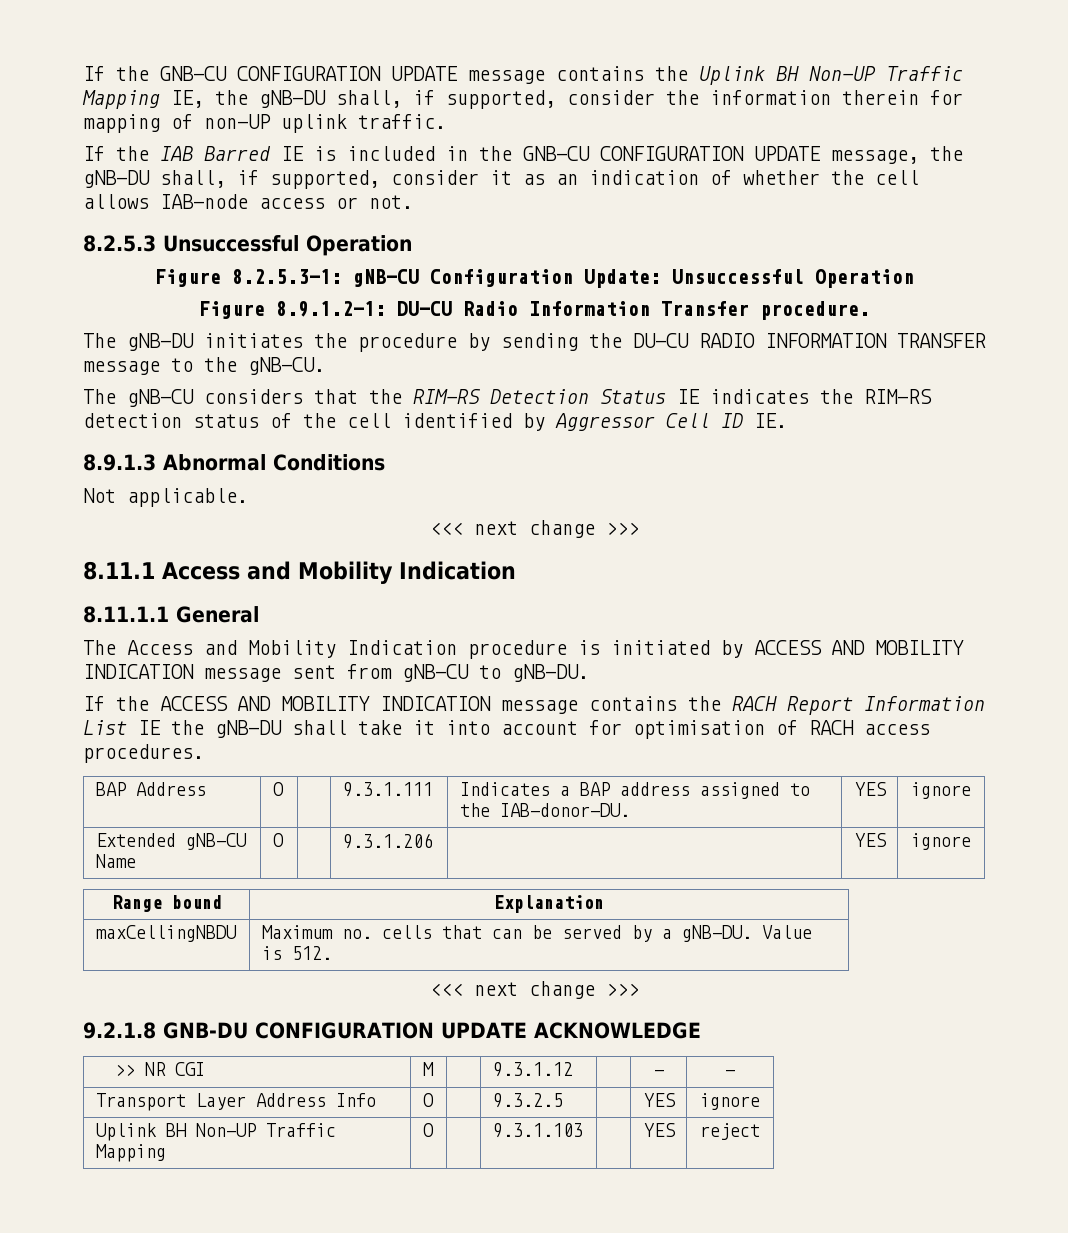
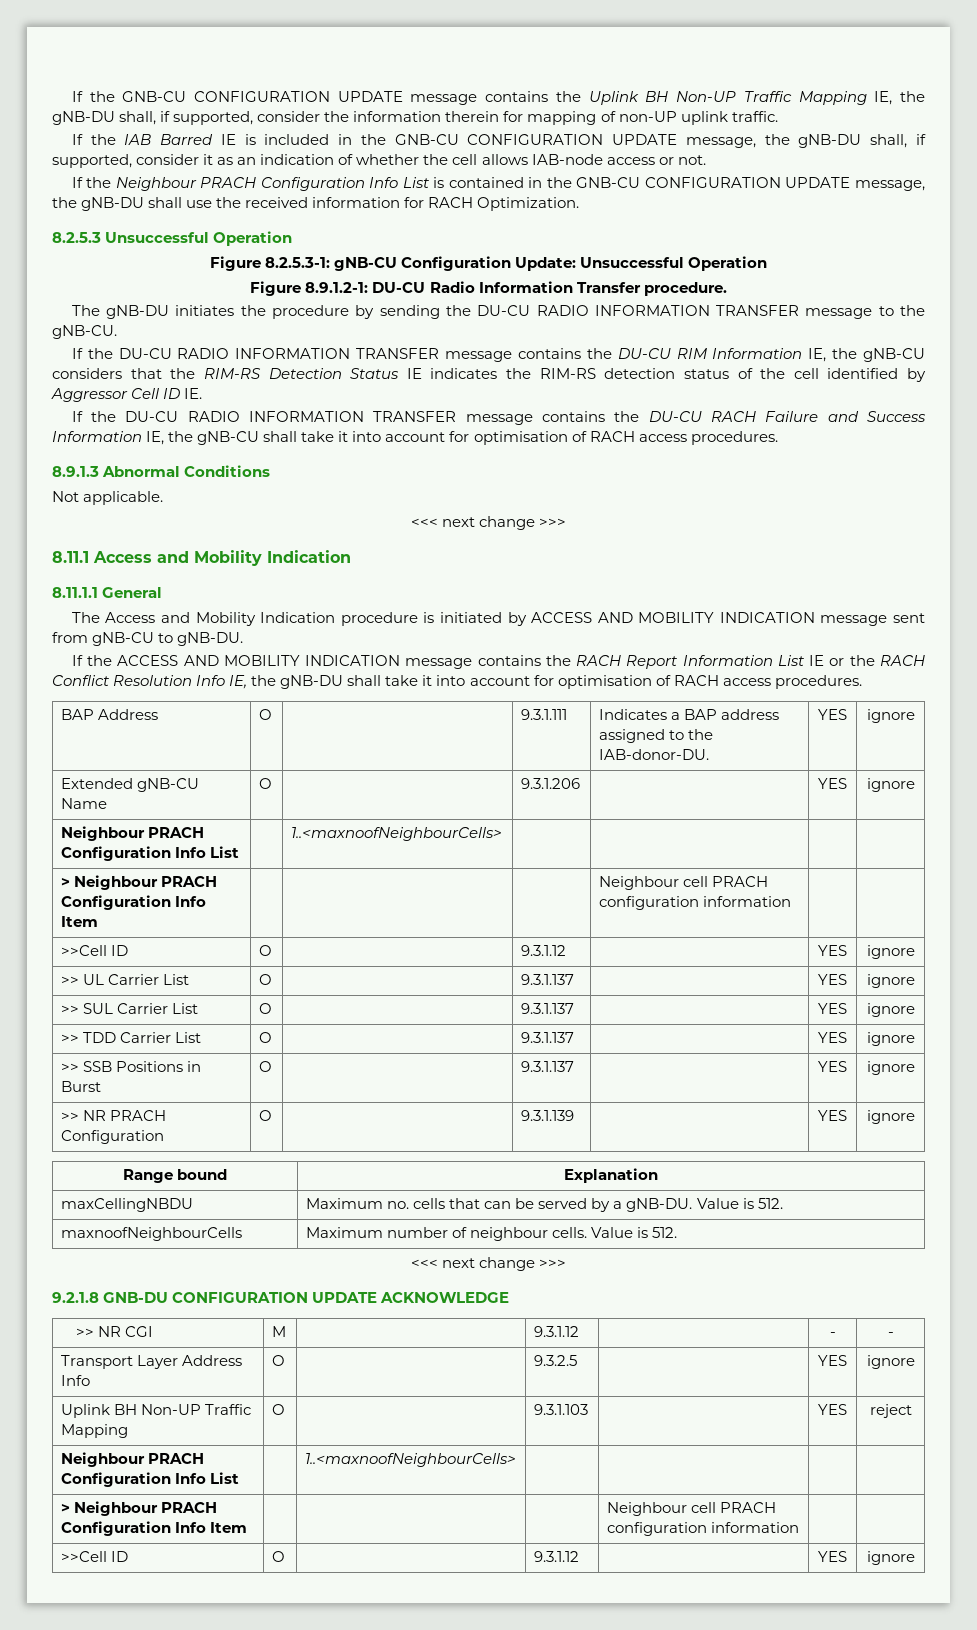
+ If the Neighbour PRACH Configuration Info List is contained in the GNB-CU CONFIGURATION UPDATE message, the gNB-DU shall use the received information for RACH Optimization.
- The gNB-CU considers that the RIM-RS Detection Status IE indicates the RIM-RS detection status of the cell identified by Aggressor Cell ID IE.
+ If the DU-CU RADIO INFORMATION TRANSFER message contains the DU-CU RIM Information IE, the gNB-CU considers that the RIM-RS Detection Status IE indicates the RIM-RS detection status of the cell identified by Aggressor Cell ID IE.
+ If the DU-CU RADIO INFORMATION TRANSFER message contains the DU-CU RACH Failure and Success Information IE, the gNB-CU shall take it into account for optimisation of RACH access procedures.
- If the ACCESS AND MOBILITY INDICATION message contains the RACH Report Information List IE the gNB-DU shall take it into account for optimisation of RACH access procedures.
+ If the ACCESS AND MOBILITY INDICATION message contains the RACH Report Information List IE or the RACH Conflict Resolution Info IE, the gNB-DU shall take it into account for optimisation of RACH access procedures.
  Extended gNB-CU Name | O | | 9.3.1.206 | | YES | ignore
+ Neighbour PRACH Configuration Info List | | 1..<maxnoofNeighbourCells> | | | |
+ > Neighbour PRACH Configuration Info Item | | | | Neighbour cell PRACH configuration information | |
+ >>Cell ID | O | | 9.3.1.12 | | YES | ignore
+ >> UL Carrier List | O | | 9.3.1.137 | | YES | ignore
+ >> SUL Carrier List | O | | 9.3.1.137 | | YES | ignore
+ >> TDD Carrier List | O | | 9.3.1.137 | | YES | ignore
+ >> SSB Positions in Burst | O | | 9.3.1.137 | | YES | ignore
+ >> NR PRACH Configuration | O | | 9.3.1.139 | | YES | ignore
+ maxnoofNeighbourCells | Maximum number of neighbour cells. Value is 512.
  Uplink BH Non-UP Traffic Mapping | O | | 9.3.1.103 | | YES | reject
+ Neighbour PRACH Configuration Info List | | 1..<maxnoofNeighbourCells> | | | |
+ > Neighbour PRACH Configuration Info Item | | | | Neighbour cell PRACH configuration information | |
+ >>Cell ID | O | | 9.3.1.12 | | YES | ignore

